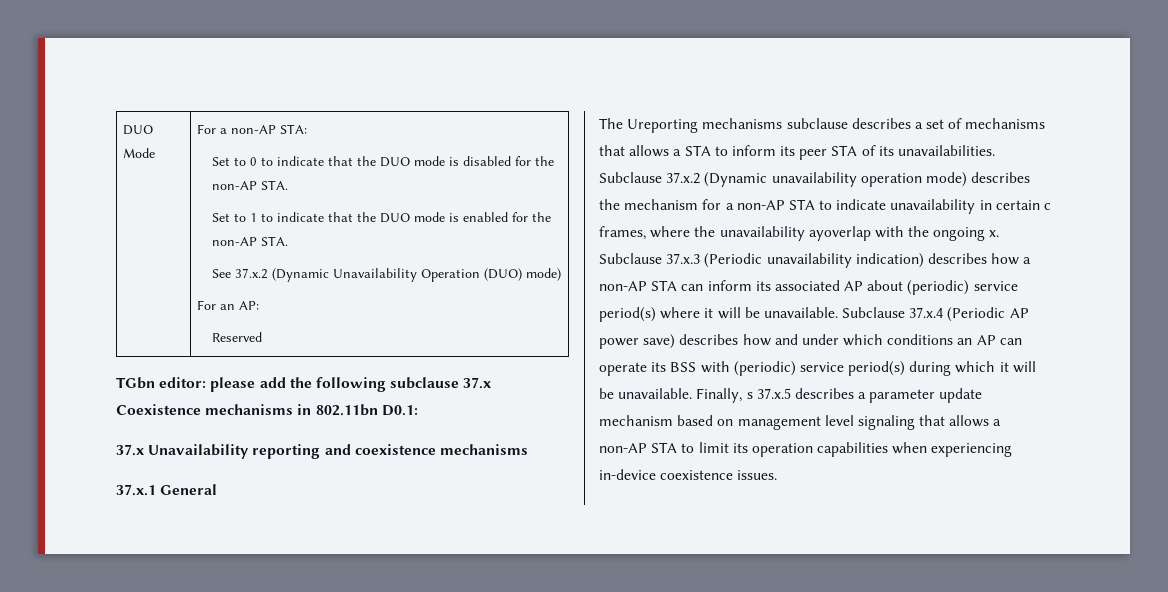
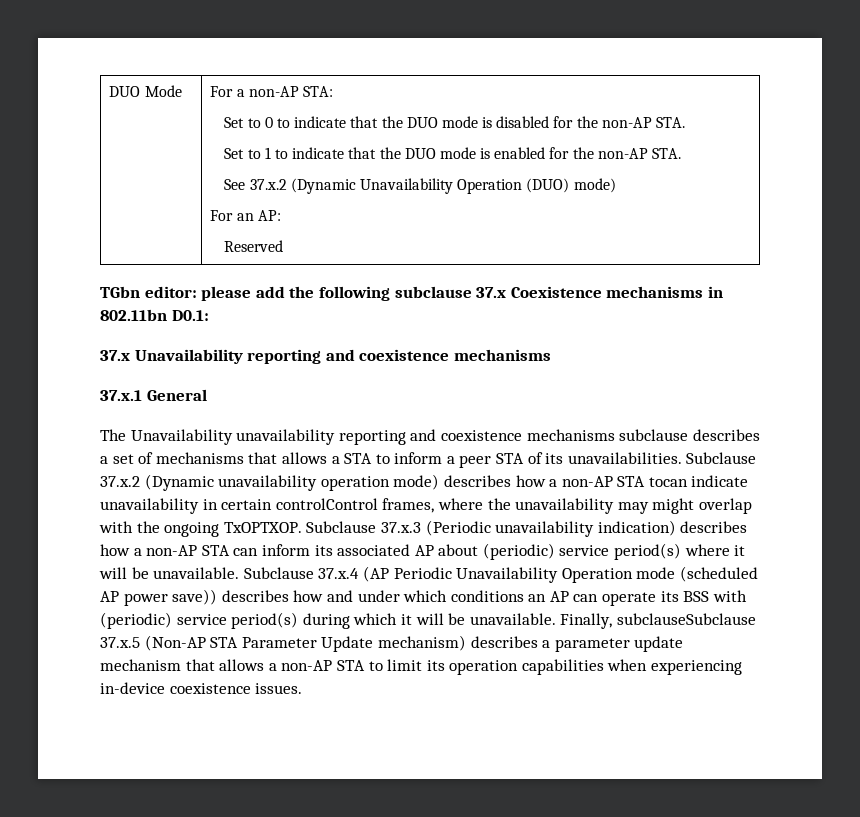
- The Ureporting mechanisms subclause describes a set of mechanisms that allows a STA to inform its peer STA of its unavailabilities.
+ The Unavailability unavailability reporting and coexistence mechanisms subclause describes a set of mechanisms that allows a STA to inform a peer STA of its unavailabilities.
- Subclause 37.x.2 (Dynamic unavailability operation mode) describes the mechanism for a non-AP STA to indicate unavailability in certain c frames, where the unavailability ayoverlap with the ongoing x.
+ Subclause 37.x.2 (Dynamic unavailability operation mode) describes how a non-AP STA tocan indicate unavailability in certain controlControl frames, where the unavailability may might overlap with the ongoing TxOPTXOP.
- Subclause 37.x.4 (Periodic AP power save) describes how and under which conditions an AP can operate its BSS with (periodic) service period(s) during which it will be unavailable.
+ Subclause 37.x.4 (AP Periodic Unavailability Operation mode (scheduled AP power save)) describes how and under which conditions an AP can operate its BSS with (periodic) service period(s) during which it will be unavailable.
- Finally, s 37.x.5 describes a parameter update mechanism based on management level signaling that allows a non-AP STA to limit its operation capabilities when experiencing in-device coexistence issues.
+ Finally, subclauseSubclause 37.x.5 (Non-AP STA Parameter Update mechanism) describes a parameter update mechanism that allows a non-AP STA to limit its operation capabilities when experiencing in-device coexistence issues.

